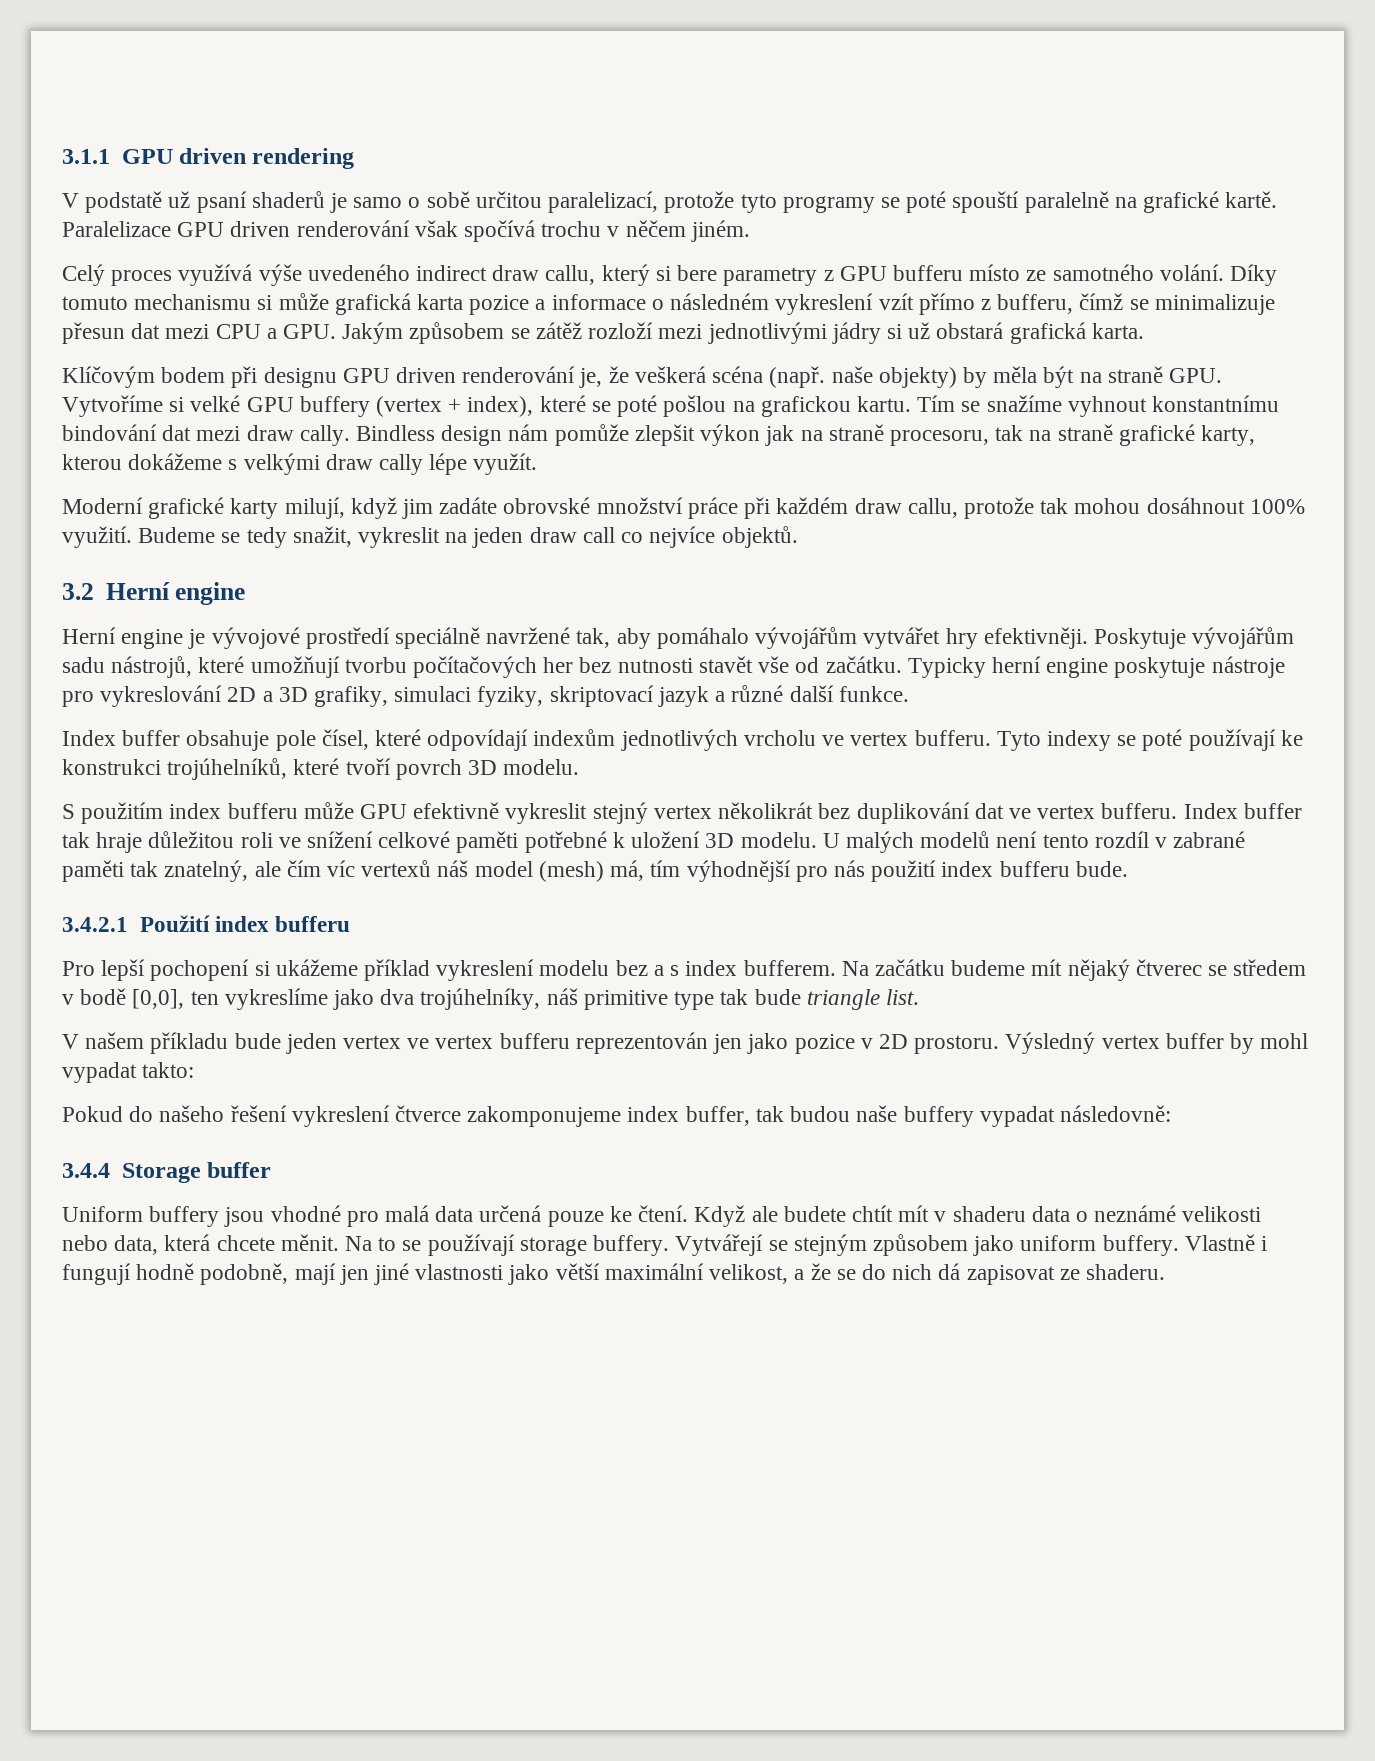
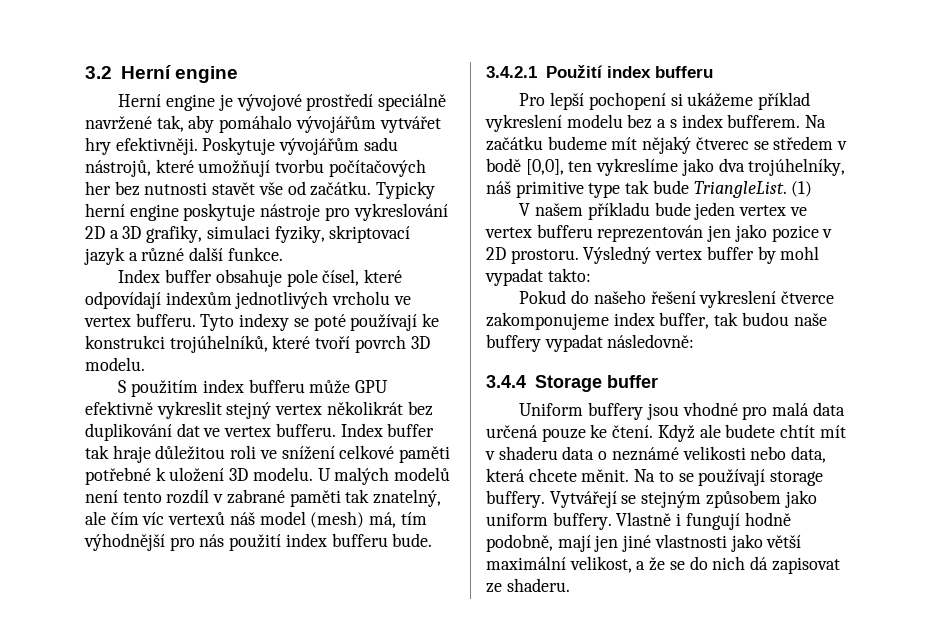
- 3.1.1 GPU driven rendering
- V podstatě už psaní shaderů je samo o sobě určitou paralelizací, protože tyto programy se poté spouští paralelně na grafické kartě. Paralelizace GPU driven renderování však spočívá trochu v něčem jiném.
- Celý proces využívá výše uvedeného indirect draw callu, který si bere parametry z GPU bufferu místo ze samotného volání. Díky tomuto mechanismu si může grafická karta pozice a informace o následném vykreslení vzít přímo z bufferu, čímž se minimalizuje přesun dat mezi CPU a GPU. Jakým způsobem se zátěž rozloží mezi jednotlivými jádry si už obstará grafická karta.
- Klíčovým bodem při designu GPU driven renderování je, že veškerá scéna (např. naše objekty) by měla být na straně GPU. Vytvoříme si velké GPU buffery (vertex + index), které se poté pošlou na grafickou kartu. Tím se snažíme vyhnout konstantnímu bindování dat mezi draw cally. Bindless design nám pomůže zlepšit výkon jak na straně procesoru, tak na straně grafické karty, kterou dokážeme s velkými draw cally lépe využít.
- Moderní grafické karty milují, když jim zadáte obrovské množství práce při každém draw callu, protože tak mohou dosáhnout 100% využití. Budeme se tedy snažit, vykreslit na jeden draw call co nejvíce objektů.
- Na začátku budeme mít nějaký čtverec se středem v bodě [0,0], ten vykreslíme jako dva trojúhelníky, náš primitive type tak bude triangle list.
+ Na začátku budeme mít nějaký čtverec se středem v bodě [0,0], ten vykreslíme jako dva trojúhelníky, náš primitive type tak bude TriangleList. (1)

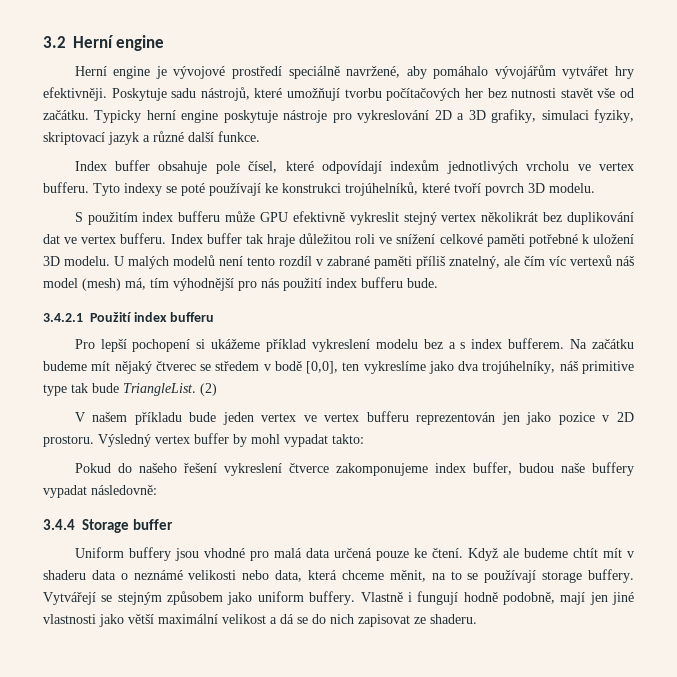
- Herní engine je vývojové prostředí speciálně navržené tak, aby pomáhalo vývojářům vytvářet hry efektivněji.
+ Herní engine je vývojové prostředí speciálně navržené, aby pomáhalo vývojářům vytvářet hry efektivněji.
- Poskytuje vývojářům sadu nástrojů, které umožňují tvorbu počítačových her bez nutnosti stavět vše od začátku.
+ Poskytuje sadu nástrojů, které umožňují tvorbu počítačových her bez nutnosti stavět vše od začátku.
- U malých modelů není tento rozdíl v zabrané paměti tak znatelný, ale čím víc vertexů náš model (mesh) má, tím výhodnější pro nás použití index bufferu bude.
+ U malých modelů není tento rozdíl v zabrané paměti příliš znatelný, ale čím víc vertexů náš model (mesh) má, tím výhodnější pro nás použití index bufferu bude.
- (1)
+ (2)
- Pokud do našeho řešení vykreslení čtverce zakomponujeme index buffer, tak budou naše buffery vypadat následovně:
+ Pokud do našeho řešení vykreslení čtverce zakomponujeme index buffer, budou naše buffery vypadat následovně:
- Když ale budete chtít mít v shaderu data o neznámé velikosti nebo data, která chcete měnit. Na to se používají storage buffery.
+ Když ale budeme chtít mít v shaderu data o neznámé velikosti nebo data, která chceme měnit, na to se používají storage buffery.
- Vlastně i fungují hodně podobně, mají jen jiné vlastnosti jako větší maximální velikost, a že se do nich dá zapisovat ze shaderu.
+ Vlastně i fungují hodně podobně, mají jen jiné vlastnosti jako větší maximální velikost a dá se do nich zapisovat ze shaderu.

